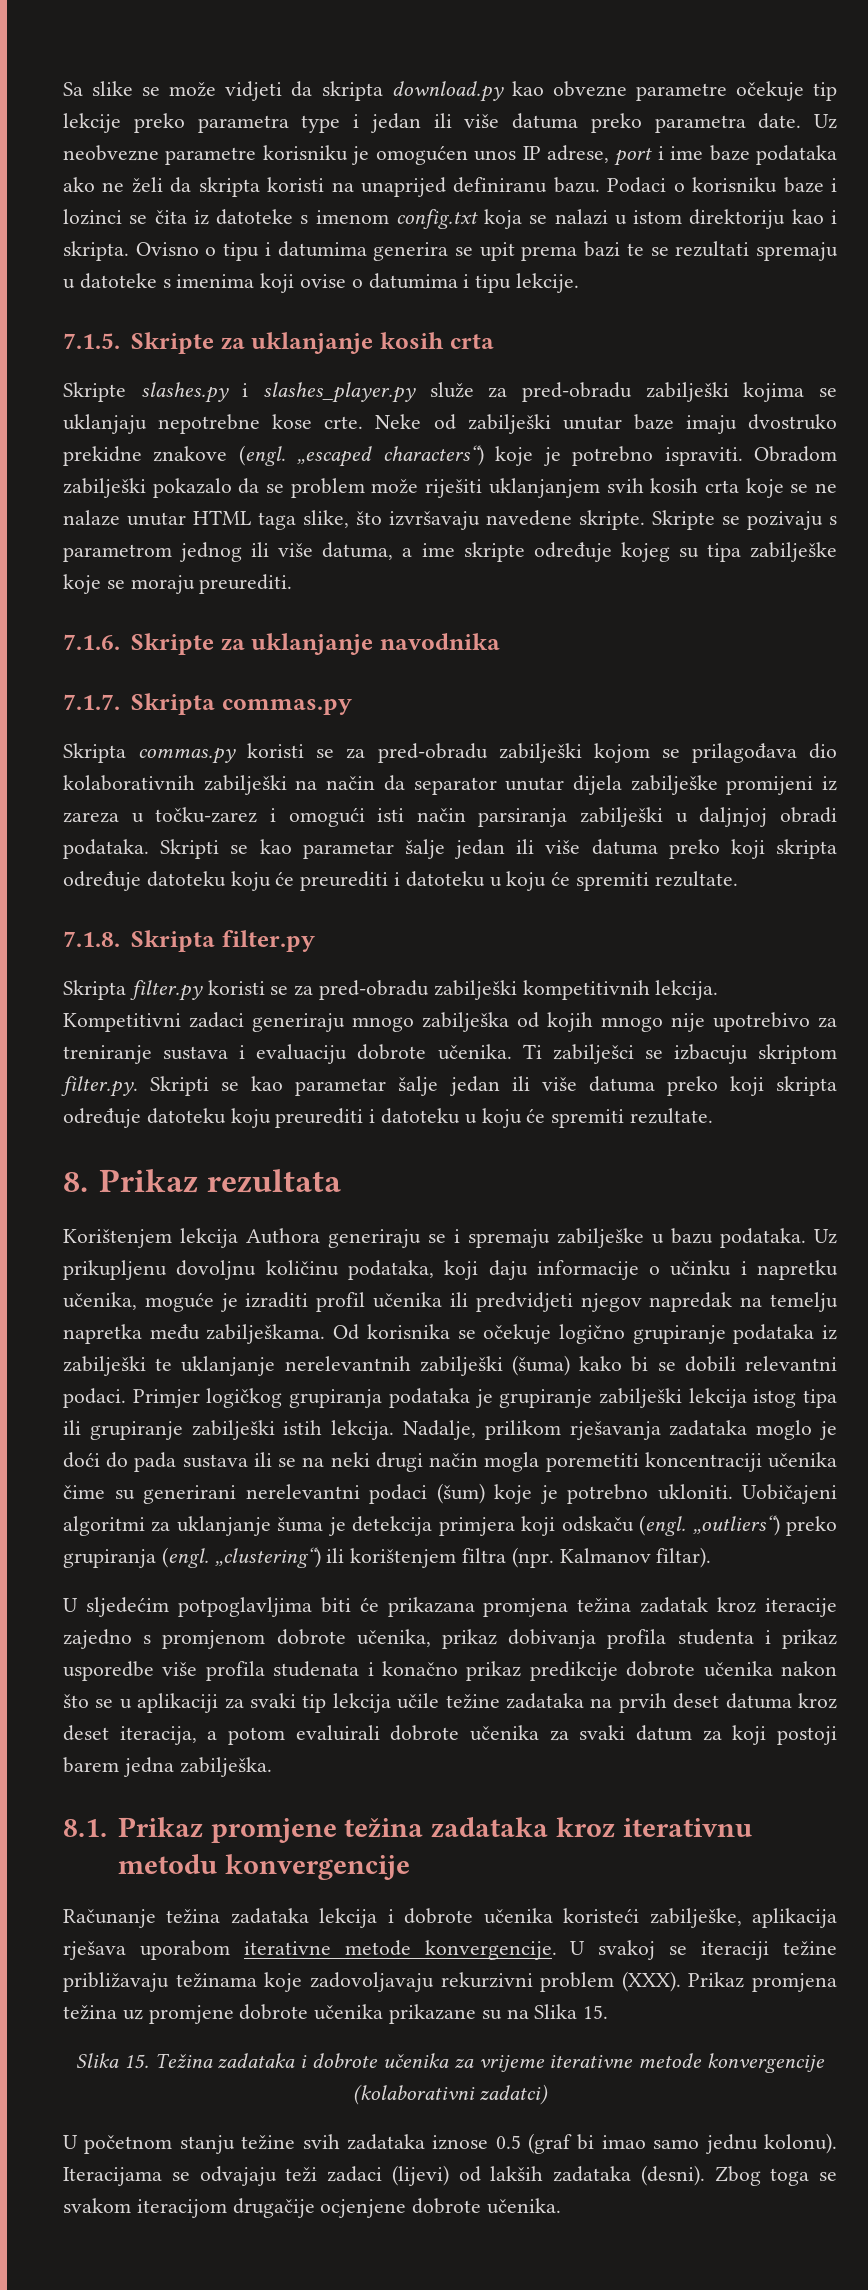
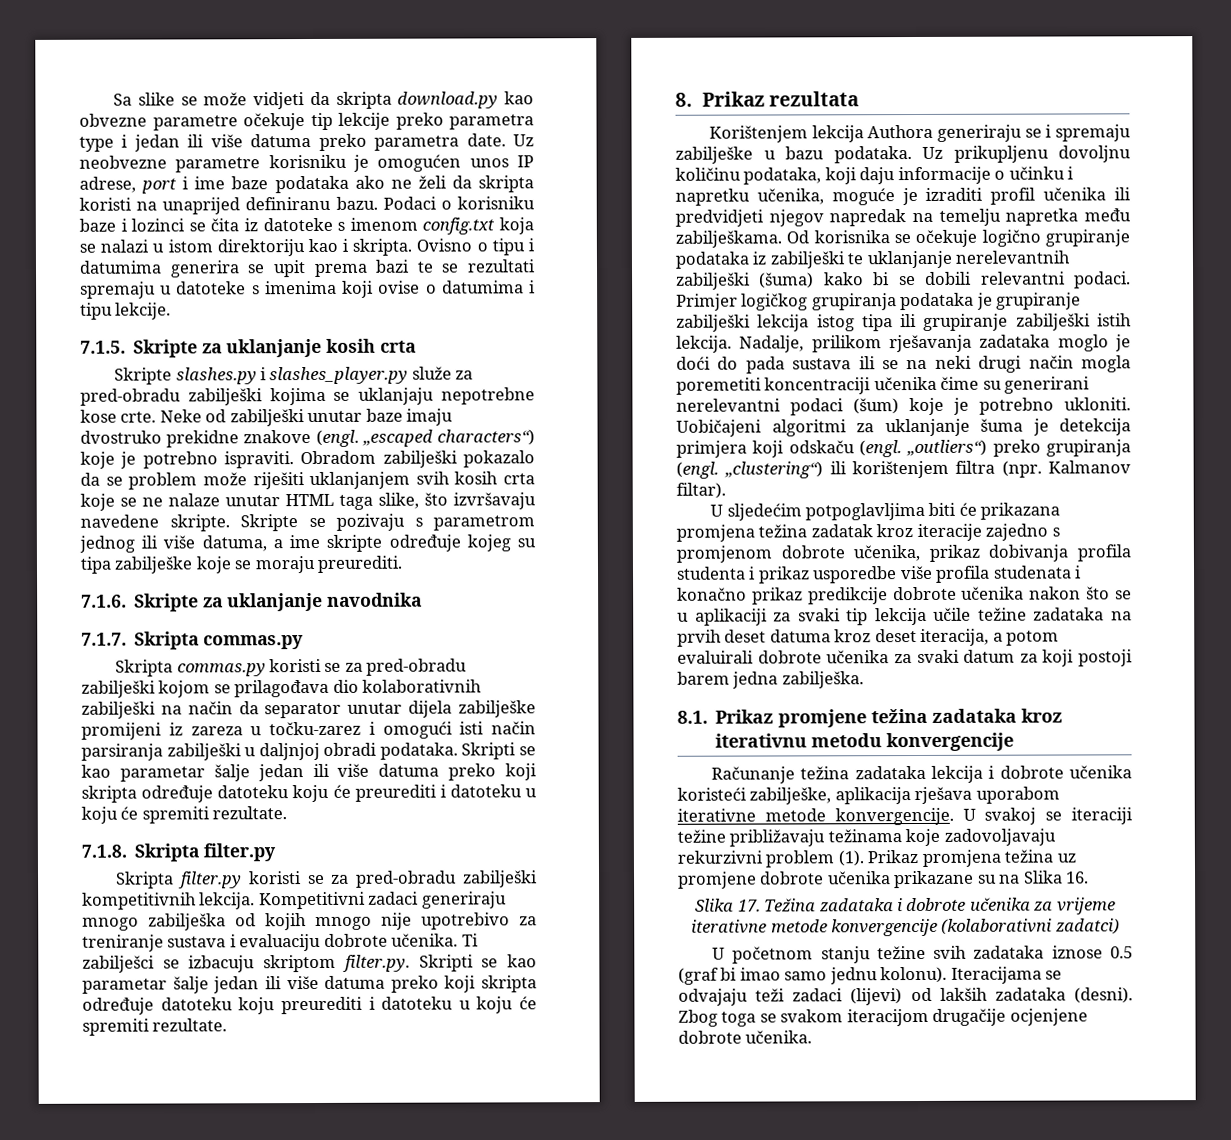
- U svakoj se iteraciji težine približavaju težinama koje zadovoljavaju rekurzivni problem (XXX).
+ U svakoj se iteraciji težine približavaju težinama koje zadovoljavaju rekurzivni problem (1).
- Prikaz promjena težina uz promjene dobrote učenika prikazane su na Slika 15.
- Slika 15. Težina zadataka i dobrote učenika za vrijeme iterativne metode konvergencije (kolaborativni zadatci)
+ Prikaz promjena težina uz promjene dobrote učenika prikazane su na Slika 16.
+ Slika 17. Težina zadataka i dobrote učenika za vrijeme iterativne metode konvergencije (kolaborativni zadatci)

